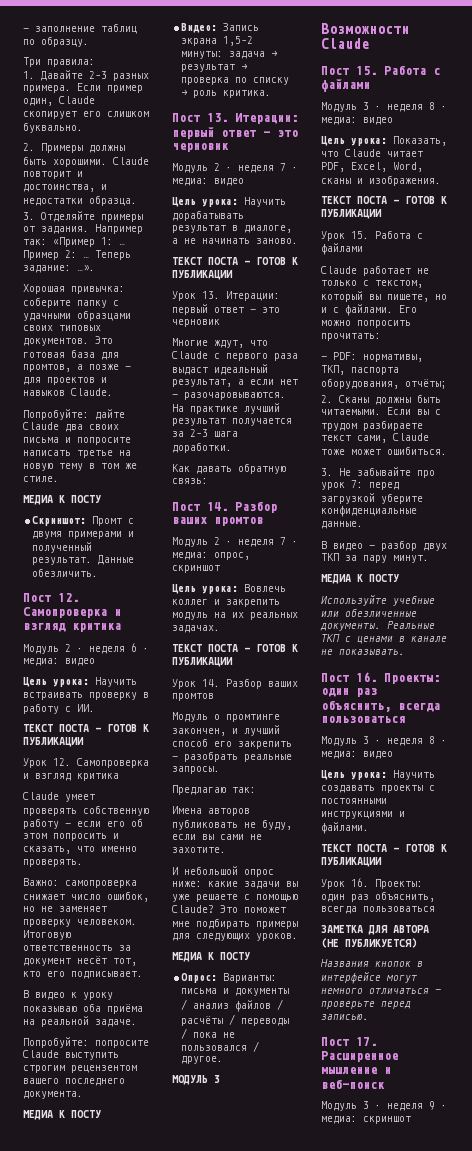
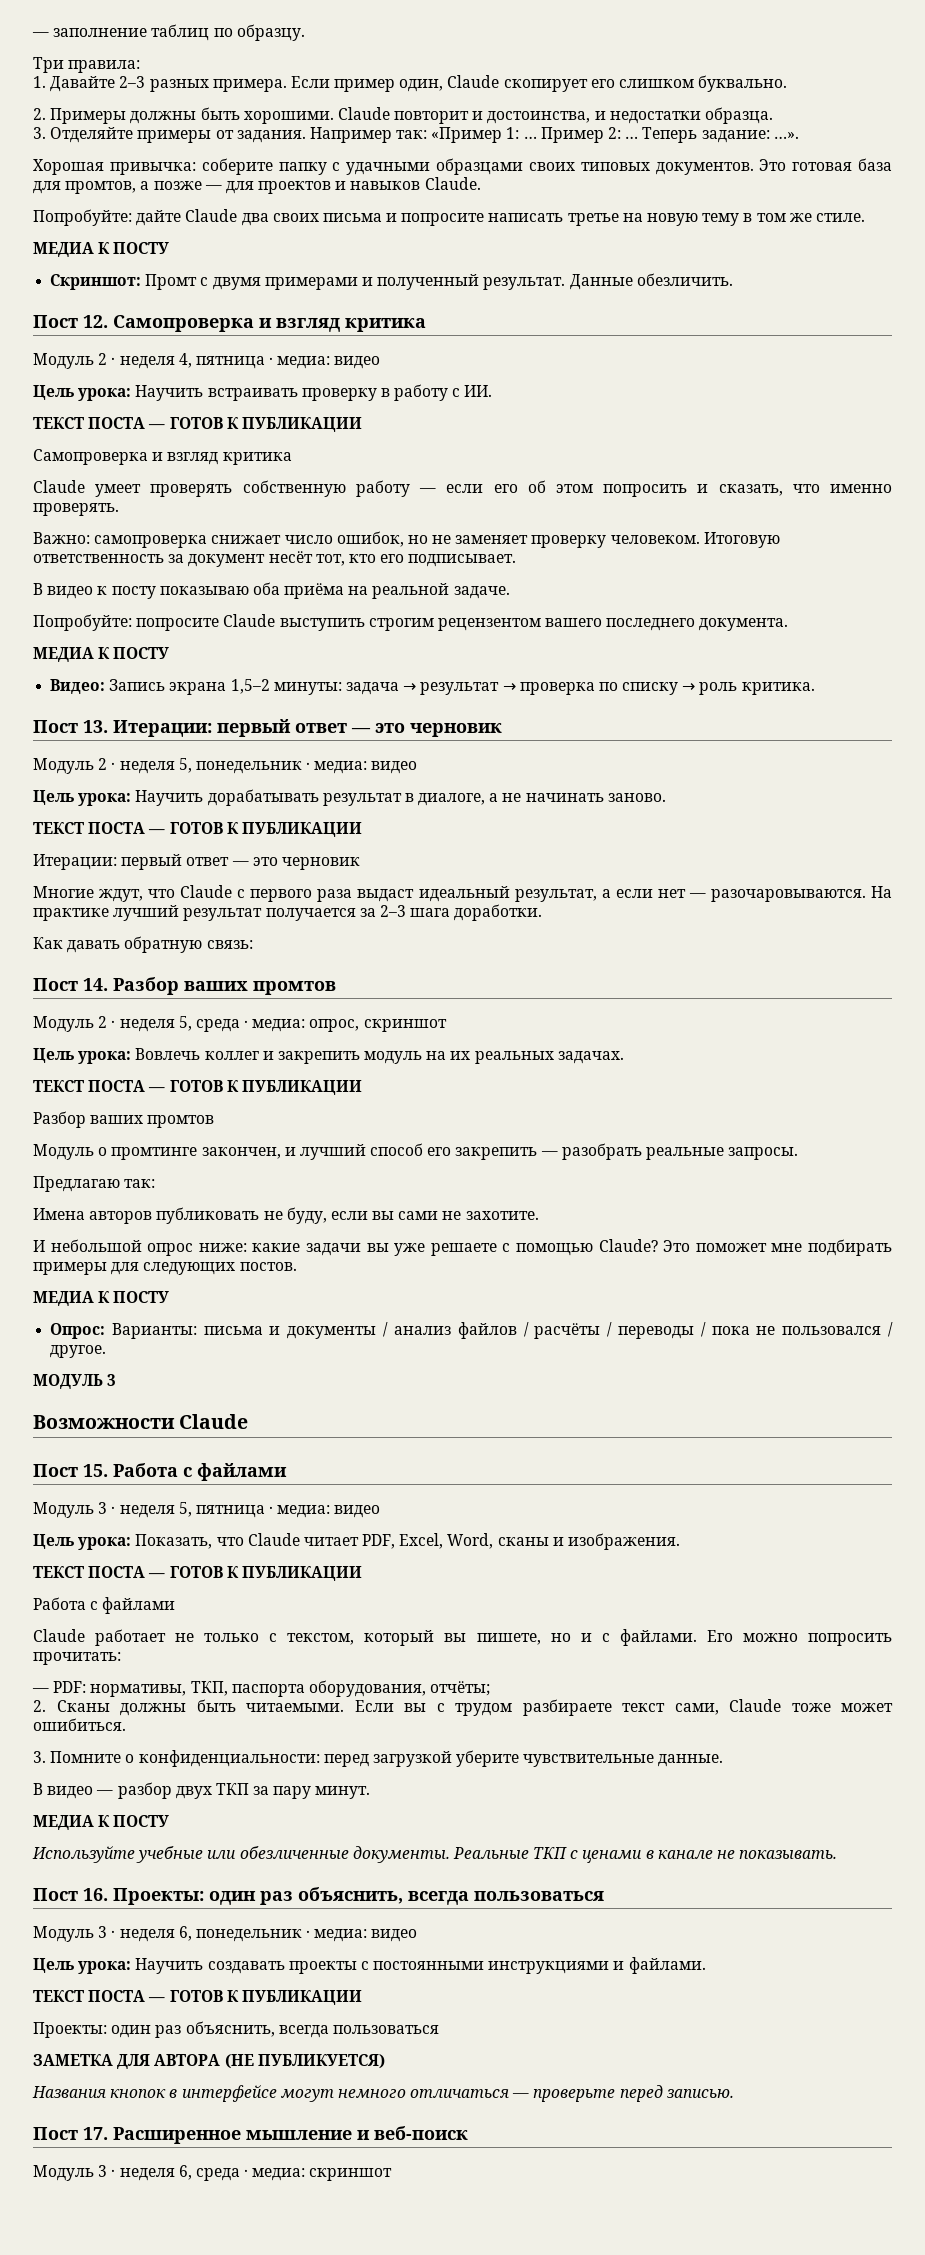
- Модуль 2 · неделя 6 · медиа: видео
+ Модуль 2 · неделя 4, пятница · медиа: видео
  Цель урока: Научить встраивать проверку в работу с ИИ.
  ТЕКСТ ПОСТА — ГОТОВ К ПУБЛИКАЦИИ
- Урок 12. Самопроверка и взгляд критика
+ Самопроверка и взгляд критика
- В видео к уроку показываю оба приёма на реальной задаче.
+ В видео к посту показываю оба приёма на реальной задаче.
- Модуль 2 · неделя 7 · медиа: видео
+ Модуль 2 · неделя 5, понедельник · медиа: видео
  Цель урока: Научить дорабатывать результат в диалоге, а не начинать заново.
  ТЕКСТ ПОСТА — ГОТОВ К ПУБЛИКАЦИИ
- Урок 13. Итерации: первый ответ — это черновик
+ Итерации: первый ответ — это черновик
- Модуль 2 · неделя 7 · медиа: опрос, скриншот
+ Модуль 2 · неделя 5, среда · медиа: опрос, скриншот
  Цель урока: Вовлечь коллег и закрепить модуль на их реальных задачах.
  ТЕКСТ ПОСТА — ГОТОВ К ПУБЛИКАЦИИ
- Урок 14. Разбор ваших промтов
+ Разбор ваших промтов
- Это поможет мне подбирать примеры для следующих уроков.
+ Это поможет мне подбирать примеры для следующих постов.
  Пост 15. Работа с файлами
- Модуль 3 · неделя 8 · медиа: видео
+ Модуль 3 · неделя 5, пятница · медиа: видео
  Цель урока: Показать, что Claude читает PDF, Excel, Word, сканы и изображения.
  ТЕКСТ ПОСТА — ГОТОВ К ПУБЛИКАЦИИ
- Урок 15. Работа с файлами
+ Работа с файлами
- 3. Не забывайте про урок 7: перед загрузкой уберите конфиденциальные данные.
+ 3. Помните о конфиденциальности: перед загрузкой уберите чувствительные данные.
  Пост 16. Проекты: один раз объяснить, всегда пользоваться
- Модуль 3 · неделя 8 · медиа: видео
+ Модуль 3 · неделя 6, понедельник · медиа: видео
  Цель урока: Научить создавать проекты с постоянными инструкциями и файлами.
  ТЕКСТ ПОСТА — ГОТОВ К ПУБЛИКАЦИИ
- Урок 16. Проекты: один раз объяснить, всегда пользоваться
+ Проекты: один раз объяснить, всегда пользоваться
- Модуль 3 · неделя 9 · медиа: скриншот
+ Модуль 3 · неделя 6, среда · медиа: скриншот

